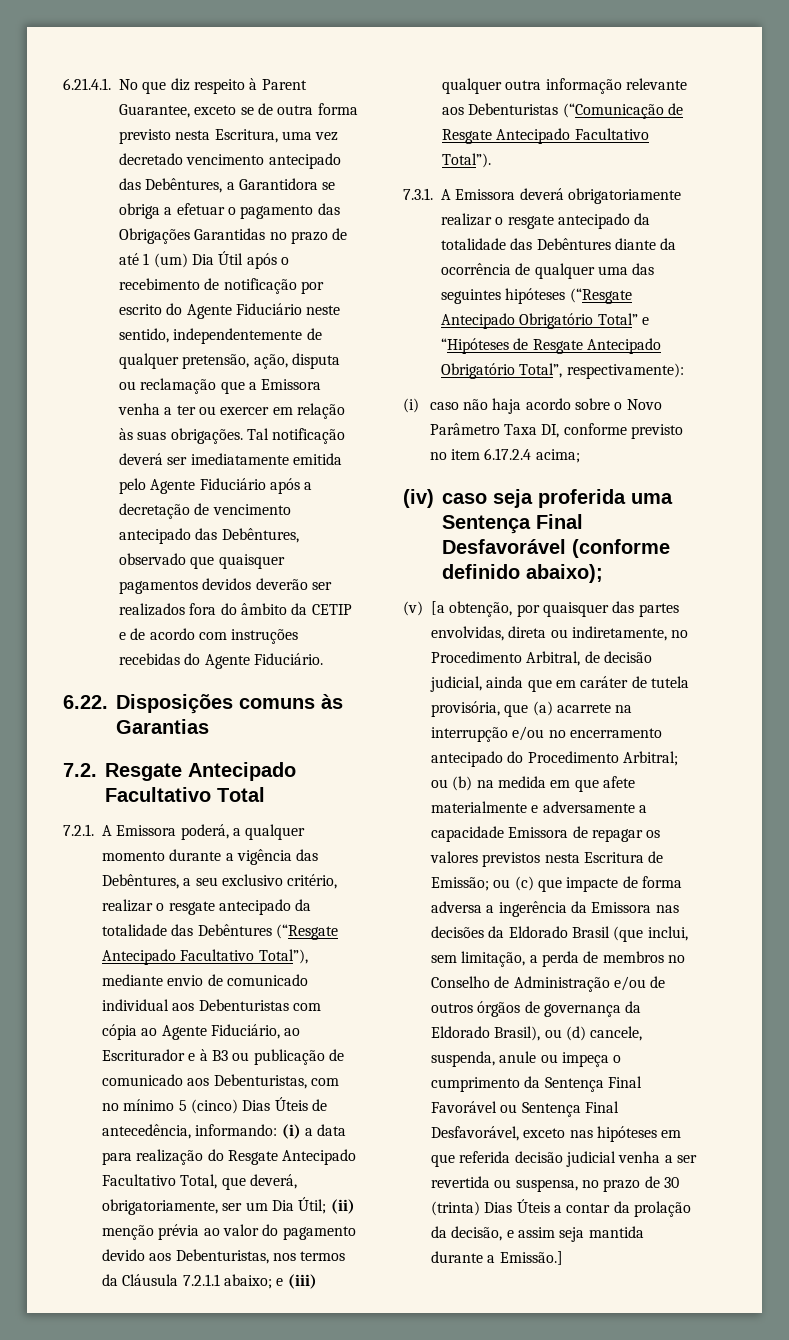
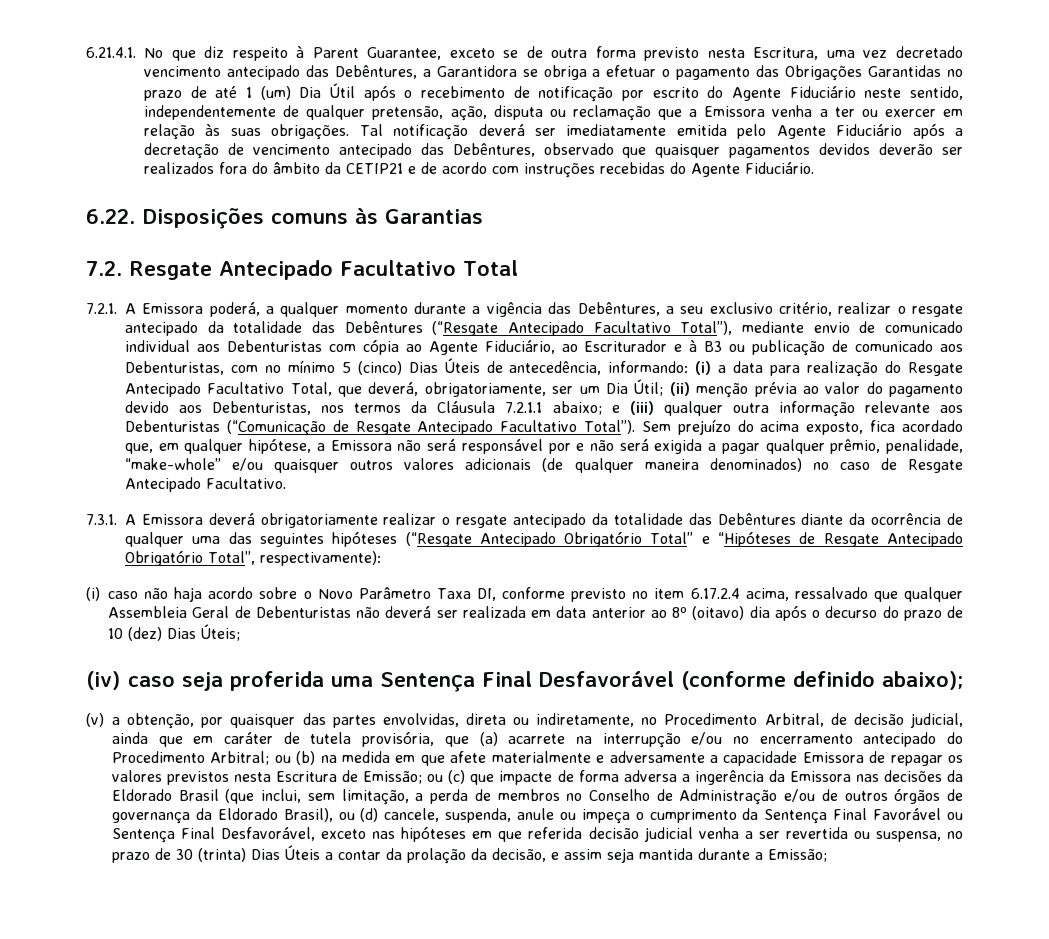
- Tal notificação deverá ser imediatamente emitida pelo Agente Fiduciário após a decretação de vencimento antecipado das Debêntures, observado que quaisquer pagamentos devidos deverão ser realizados fora do âmbito da CETIP e de acordo com instruções recebidas do Agente Fiduciário.
+ Tal notificação deverá ser imediatamente emitida pelo Agente Fiduciário após a decretação de vencimento antecipado das Debêntures, observado que quaisquer pagamentos devidos deverão ser realizados fora do âmbito da CETIP21 e de acordo com instruções recebidas do Agente Fiduciário.
+ Sem prejuízo do acima exposto, fica acordado que, em qualquer hipótese, a Emissora não será responsável por e não será exigida a pagar qualquer prêmio, penalidade, “make-whole” e/ou quaisquer outros valores adicionais (de qualquer maneira denominados) no caso de Resgate Antecipado Facultativo.
- (i) caso não haja acordo sobre o Novo Parâmetro Taxa DI, conforme previsto no item 6.17.2.4 acima;
+ (i) caso não haja acordo sobre o Novo Parâmetro Taxa DI, conforme previsto no item 6.17.2.4 acima, ressalvado que qualquer Assembleia Geral de Debenturistas não deverá ser realizada em data anterior ao 8º (oitavo) dia após o decurso do prazo de 10 (dez) Dias Úteis;
- (v) [a obtenção, por quaisquer das partes envolvidas, direta ou indiretamente, no Procedimento Arbitral, de decisão judicial, ainda que em caráter de tutela provisória, que (a) acarrete na interrupção e/ou no encerramento antecipado do Procedimento Arbitral;
+ (v) a obtenção, por quaisquer das partes envolvidas, direta ou indiretamente, no Procedimento Arbitral, de decisão judicial, ainda que em caráter de tutela provisória, que (a) acarrete na interrupção e/ou no encerramento antecipado do Procedimento Arbitral;
- ou (c) que impacte de forma adversa a ingerência da Emissora nas decisões da Eldorado Brasil (que inclui, sem limitação, a perda de membros no Conselho de Administração e/ou de outros órgãos de governança da Eldorado Brasil), ou (d) cancele, suspenda, anule ou impeça o cumprimento da Sentença Final Favorável ou Sentença Final Desfavorável, exceto nas hipóteses em que referida decisão judicial venha a ser revertida ou suspensa, no prazo de 30 (trinta) Dias Úteis a contar da prolação da decisão, e assim seja mantida durante a Emissão.]
+ ou (c) que impacte de forma adversa a ingerência da Emissora nas decisões da Eldorado Brasil (que inclui, sem limitação, a perda de membros no Conselho de Administração e/ou de outros órgãos de governança da Eldorado Brasil), ou (d) cancele, suspenda, anule ou impeça o cumprimento da Sentença Final Favorável ou Sentença Final Desfavorável, exceto nas hipóteses em que referida decisão judicial venha a ser revertida ou suspensa, no prazo de 30 (trinta) Dias Úteis a contar da prolação da decisão, e assim seja mantida durante a Emissão;

